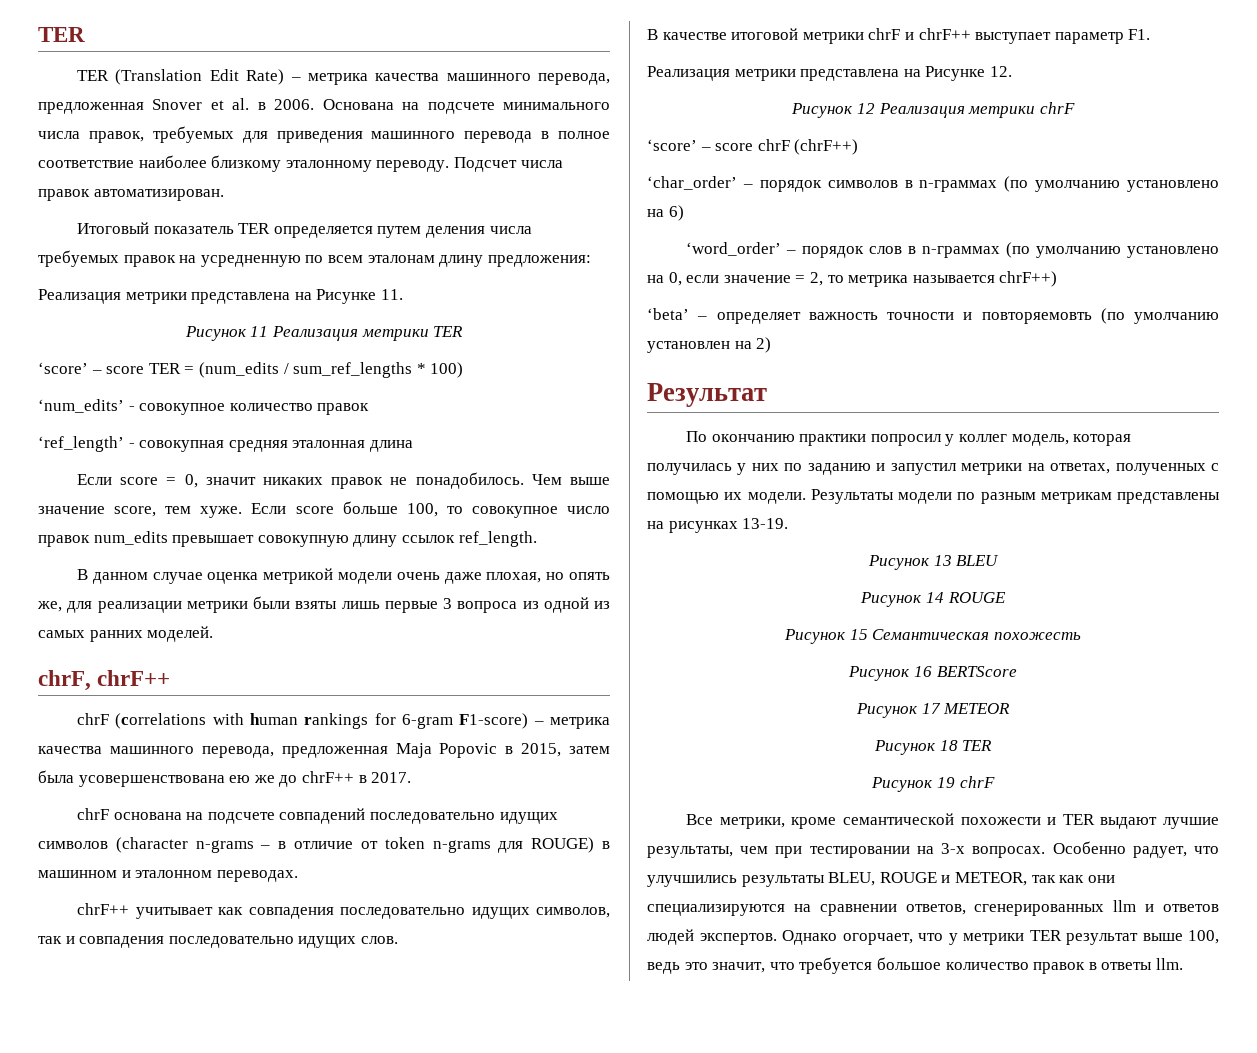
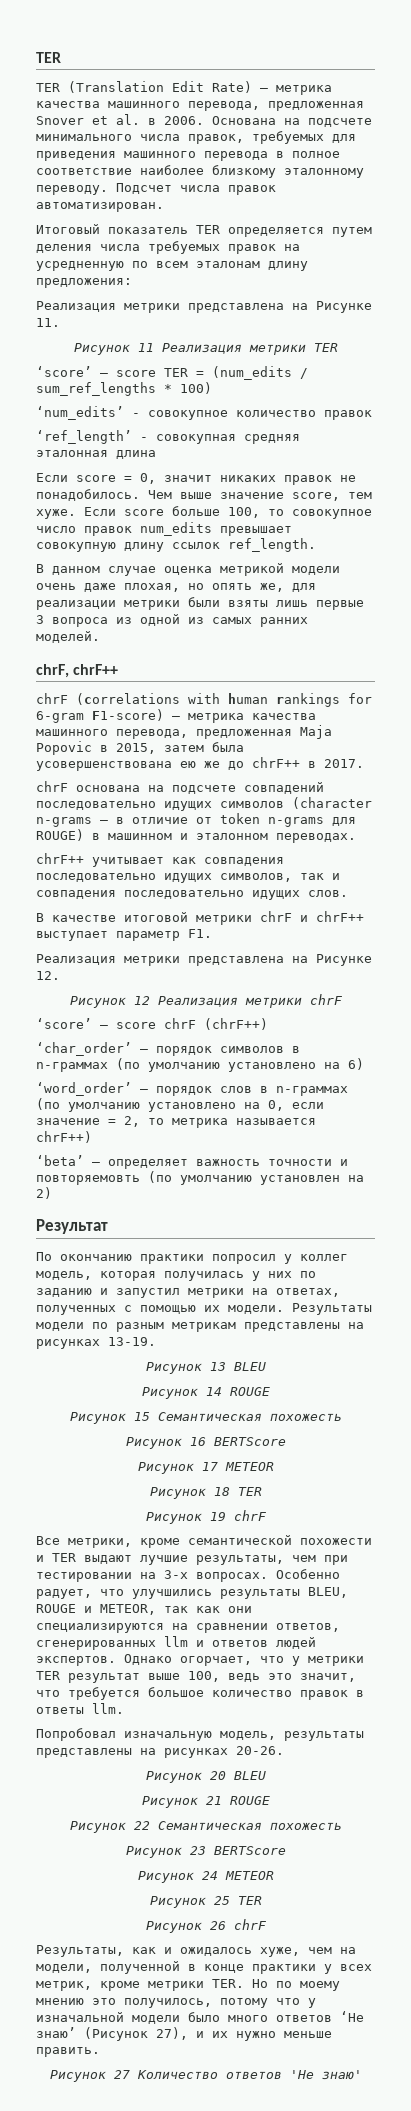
+ Попробовал изначальную модель, результаты представлены на рисунках 20-26.
+ Рисунок 20 BLEU
+ Рисунок 21 ROUGE
+ Рисунок 22 Семантическая похожесть
+ Рисунок 23 BERTScore
+ Рисунок 24 METEOR
+ Рисунок 25 TER
+ Рисунок 26 chrF
+ Результаты, как и ожидалось хуже, чем на модели, полученной в конце практики у всех метрик, кроме метрики TER. Но по моему мнению это получилось, потому что у изначальной модели было много ответов ‘Не знаю’ (Рисунок 27), и их нужно меньше править.
+ Рисунок 27 Количество ответов 'Не знаю'

